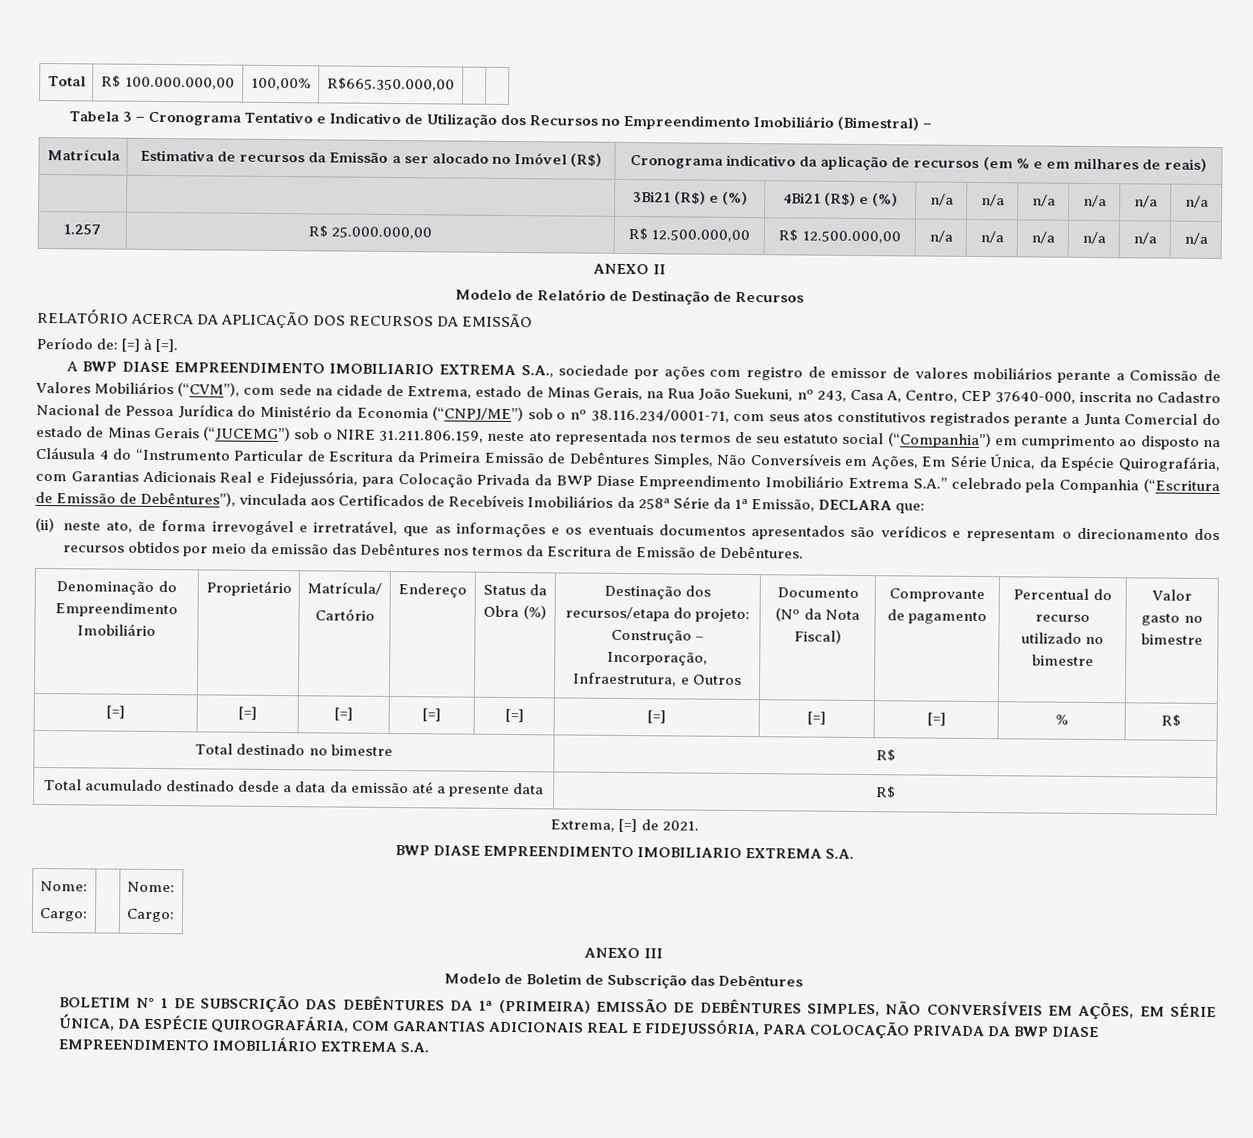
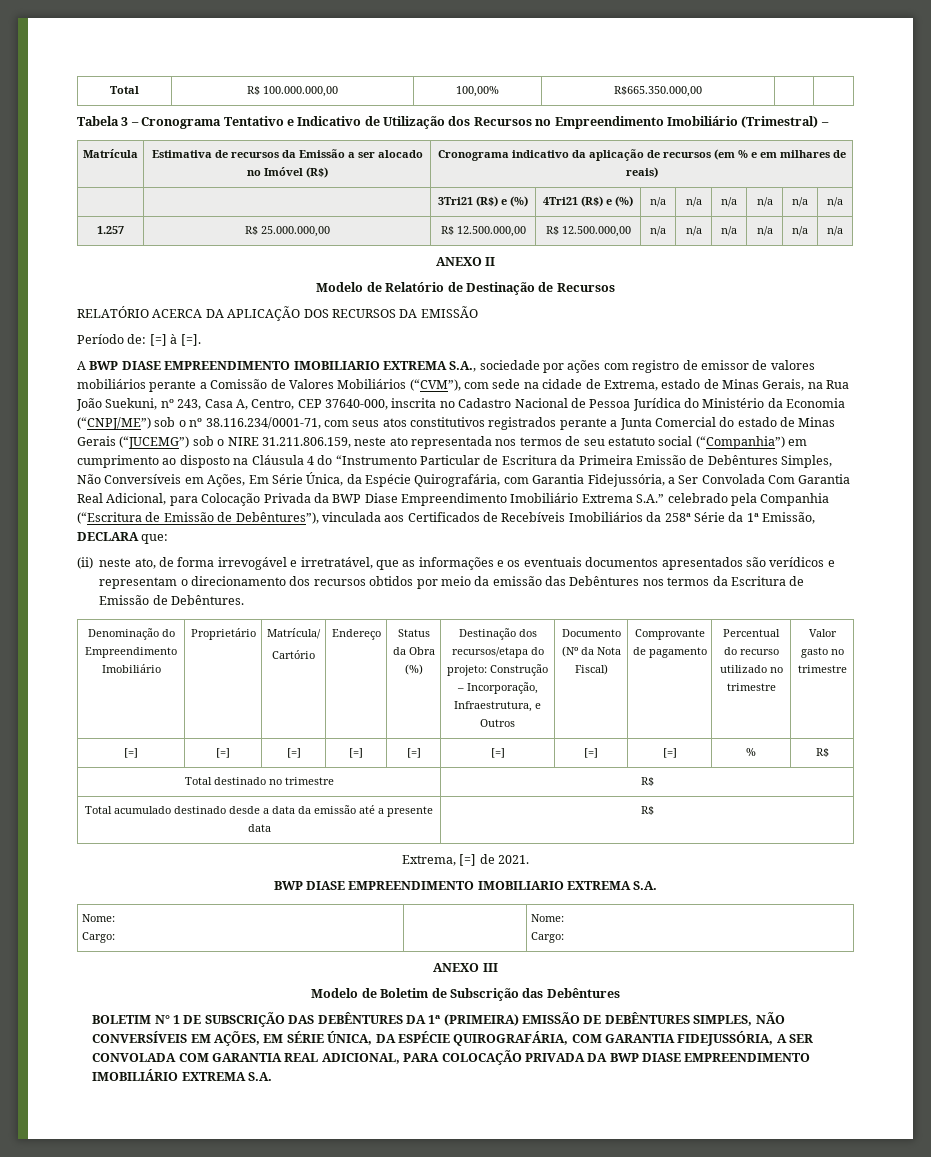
- Tabela 3 – Cronograma Tentativo e Indicativo de Utilização dos Recursos no Empreendimento Imobiliário (Bimestral) –
+ Tabela 3 – Cronograma Tentativo e Indicativo de Utilização dos Recursos no Empreendimento Imobiliário (Trimestral) –
- | | 3Bi21 (R$) e (%) | 4Bi21 (R$) e (%) | n/a | n/a | n/a | n/a | n/a | n/a
+ | | 3Tri21 (R$) e (%) | 4Tri21 (R$) e (%) | n/a | n/a | n/a | n/a | n/a | n/a
- A BWP DIASE EMPREENDIMENTO IMOBILIARIO EXTREMA S.A., sociedade por ações com registro de emissor de valores mobiliários perante a Comissão de Valores Mobiliários (“CVM”), com sede na cidade de Extrema, estado de Minas Gerais, na Rua João Suekuni, nº 243, Casa A, Centro, CEP 37640-000, inscrita no Cadastro Nacional de Pessoa Jurídica do Ministério da Economia (“CNPJ/ME”) sob o nº 38.116.234/0001-71, com seus atos constitutivos registrados perante a Junta Comercial do estado de Minas Gerais (“JUCEMG”) sob o NIRE 31.211.806.159, neste ato representada nos termos de seu estatuto social (“Companhia”) em cumprimento ao disposto na Cláusula 4 do “Instrumento Particular de Escritura da Primeira Emissão de Debêntures Simples, Não Conversíveis em Ações, Em Série Única, da Espécie Quirografária, com Garantias Adicionais Real e Fidejussória, para Colocação Privada da BWP Diase Empreendimento Imobiliário Extrema S.A.” celebrado pela Companhia (“Escritura de Emissão de Debêntures”), vinculada aos Certificados de Recebíveis Imobiliários da 258ª Série da 1ª Emissão, DECLARA que:
+ A BWP DIASE EMPREENDIMENTO IMOBILIARIO EXTREMA S.A., sociedade por ações com registro de emissor de valores mobiliários perante a Comissão de Valores Mobiliários (“CVM”), com sede na cidade de Extrema, estado de Minas Gerais, na Rua João Suekuni, nº 243, Casa A, Centro, CEP 37640-000, inscrita no Cadastro Nacional de Pessoa Jurídica do Ministério da Economia (“CNPJ/ME”) sob o nº 38.116.234/0001-71, com seus atos constitutivos registrados perante a Junta Comercial do estado de Minas Gerais (“JUCEMG”) sob o NIRE 31.211.806.159, neste ato representada nos termos de seu estatuto social (“Companhia”) em cumprimento ao disposto na Cláusula 4 do “Instrumento Particular de Escritura da Primeira Emissão de Debêntures Simples, Não Conversíveis em Ações, Em Série Única, da Espécie Quirografária, com Garantia Fidejussória, a Ser Convolada Com Garantia Real Adicional, para Colocação Privada da BWP Diase Empreendimento Imobiliário Extrema S.A.” celebrado pela Companhia (“Escritura de Emissão de Debêntures”), vinculada aos Certificados de Recebíveis Imobiliários da 258ª Série da 1ª Emissão, DECLARA que:
- Percentual do recurso utilizado no bimestre
+ Percentual do recurso utilizado no trimestre
- Valor gasto no bimestre
+ Valor gasto no trimestre
- Total destinado no bimestre | R$
+ Total destinado no trimestre | R$
- BOLETIM N° 1 DE SUBSCRIÇÃO DAS DEBÊNTURES DA 1ª (PRIMEIRA) EMISSÃO DE DEBÊNTURES SIMPLES, NÃO CONVERSÍVEIS EM AÇÕES, EM SÉRIE ÚNICA, DA ESPÉCIE QUIROGRAFÁRIA, COM GARANTIAS ADICIONAIS REAL E FIDEJUSSÓRIA, PARA COLOCAÇÃO PRIVADA DA BWP DIASE EMPREENDIMENTO IMOBILIÁRIO EXTREMA S.A.
+ BOLETIM N° 1 DE SUBSCRIÇÃO DAS DEBÊNTURES DA 1ª (PRIMEIRA) EMISSÃO DE DEBÊNTURES SIMPLES, NÃO CONVERSÍVEIS EM AÇÕES, EM SÉRIE ÚNICA, DA ESPÉCIE QUIROGRAFÁRIA, COM GARANTIA FIDEJUSSÓRIA, A SER CONVOLADA COM GARANTIA REAL ADICIONAL, PARA COLOCAÇÃO PRIVADA DA BWP DIASE EMPREENDIMENTO IMOBILIÁRIO EXTREMA S.A.

